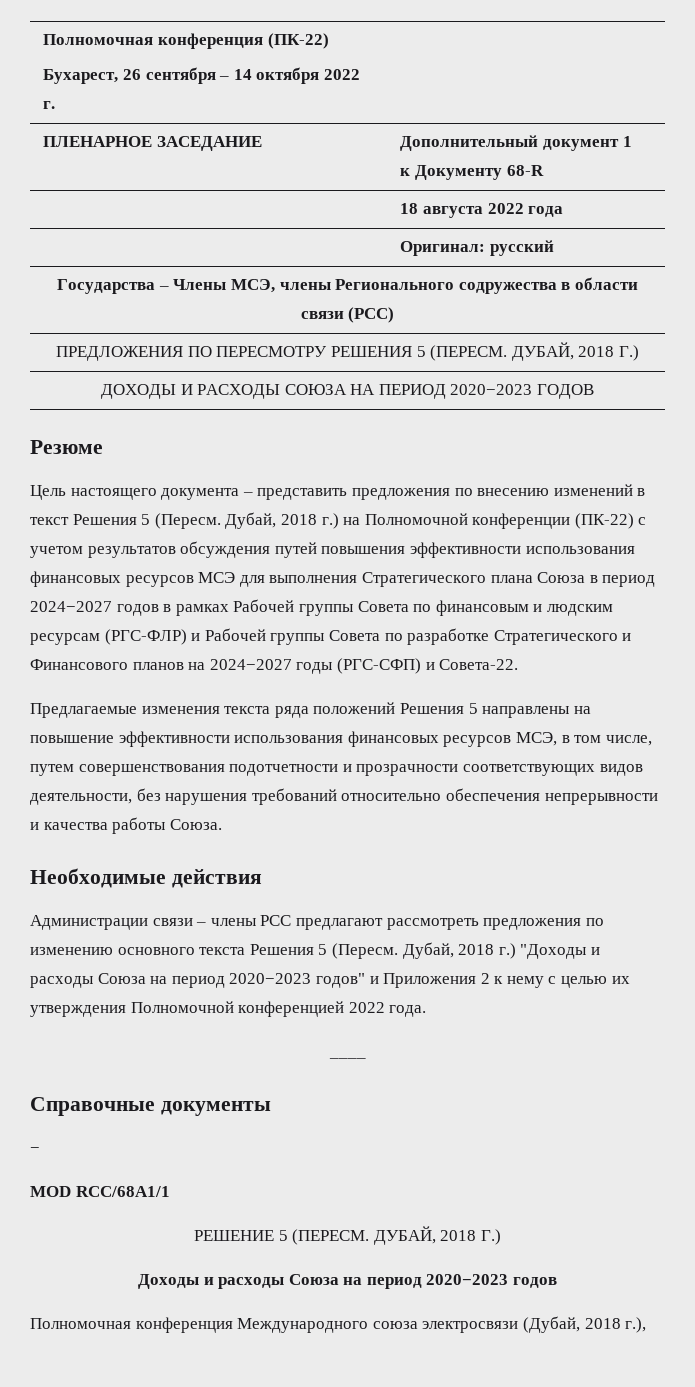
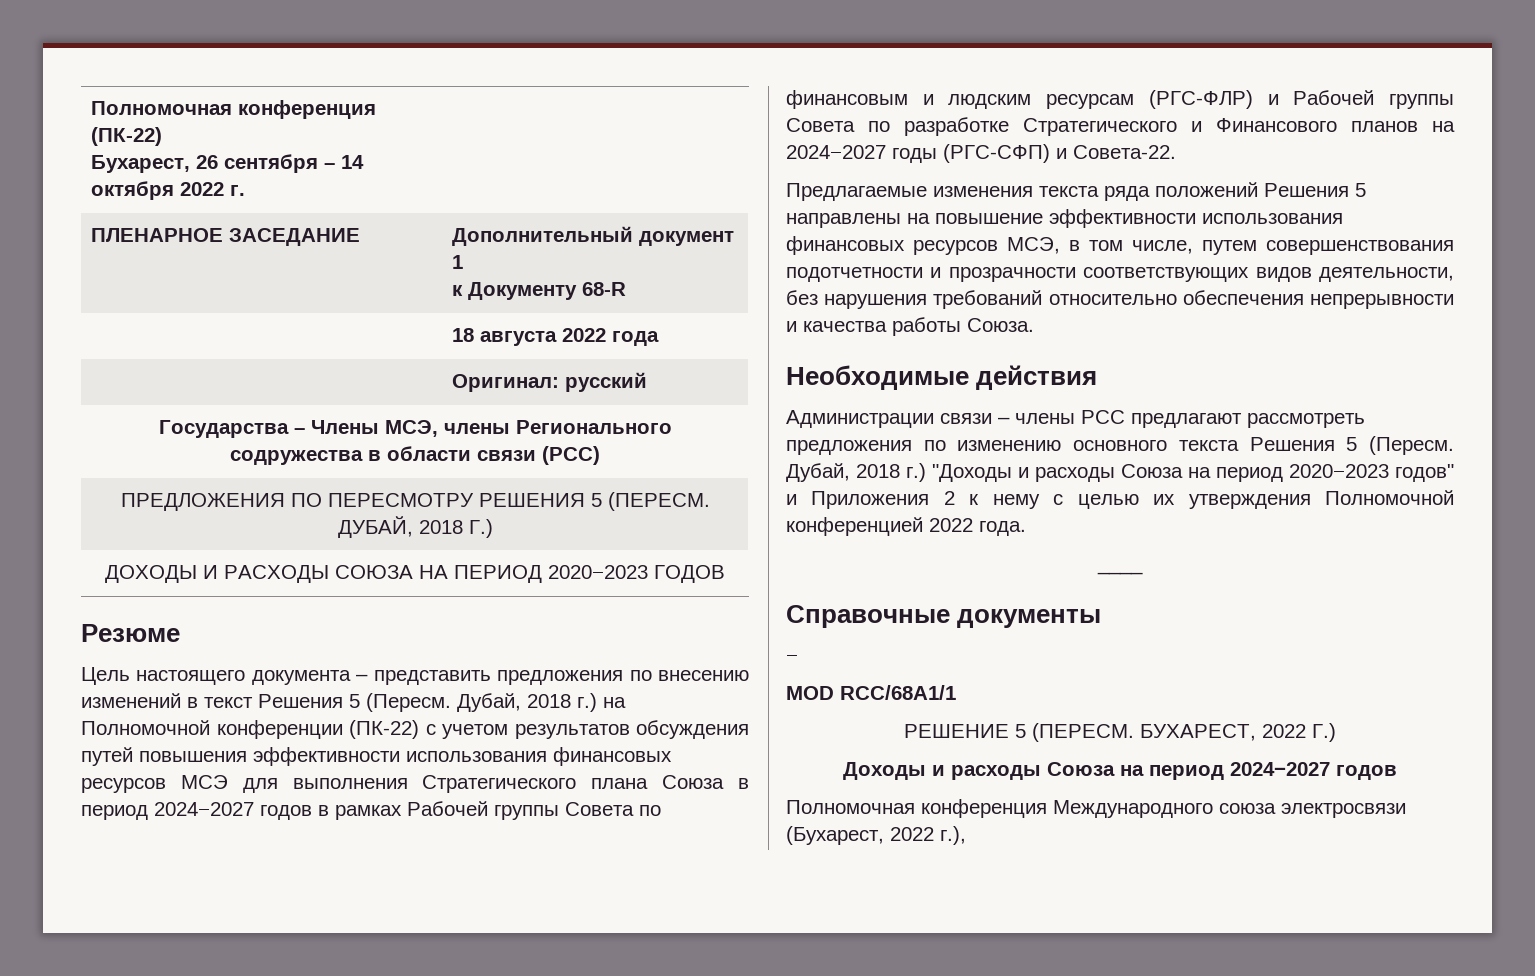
- РЕШЕНИЕ 5 (ПЕРЕСМ. ДУБАЙ, 2018 Г.)
+ РЕШЕНИЕ 5 (ПЕРЕСМ. БУХАРЕСТ, 2022 Г.)
- Доходы и расходы Союза на период 2020−2023 годов
+ Доходы и расходы Союза на период 2024−2027 годов
- Полномочная конференция Международного союза электросвязи (Дубай, 2018 г.),
+ Полномочная конференция Международного союза электросвязи (Бухарест, 2022 г.),

